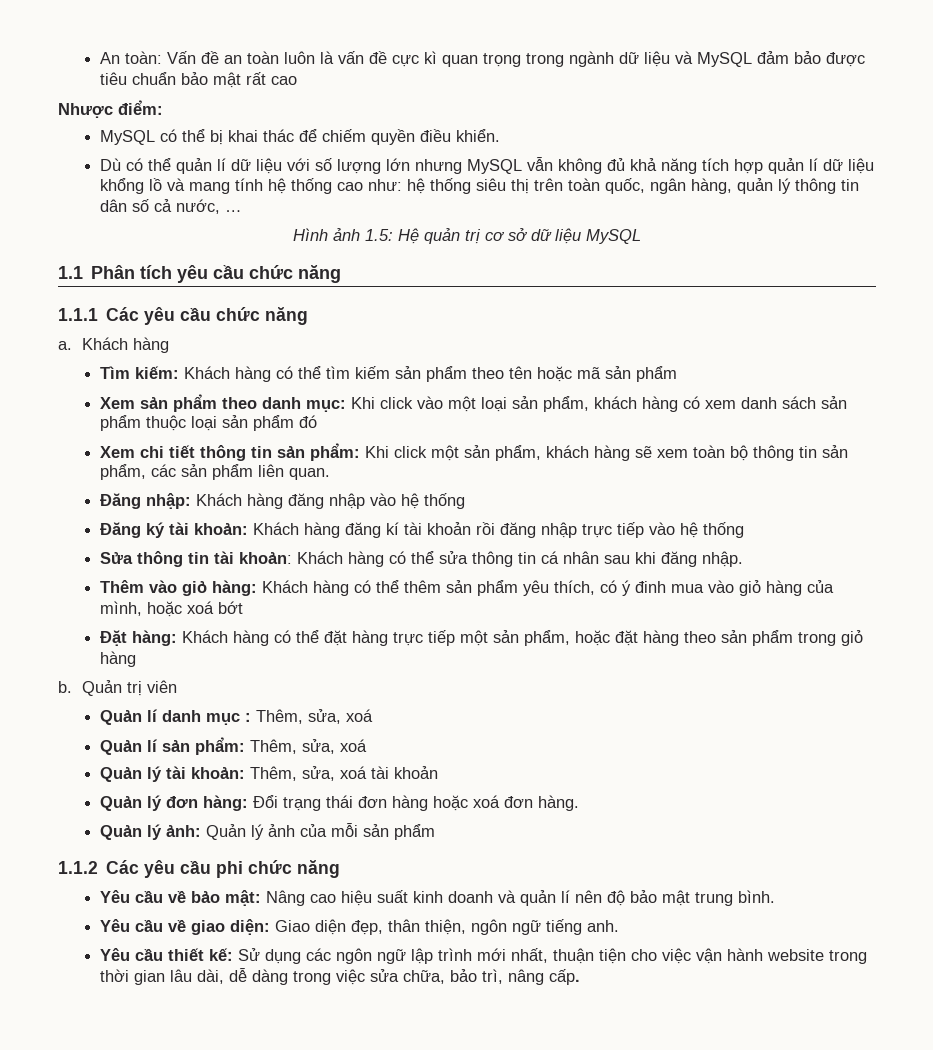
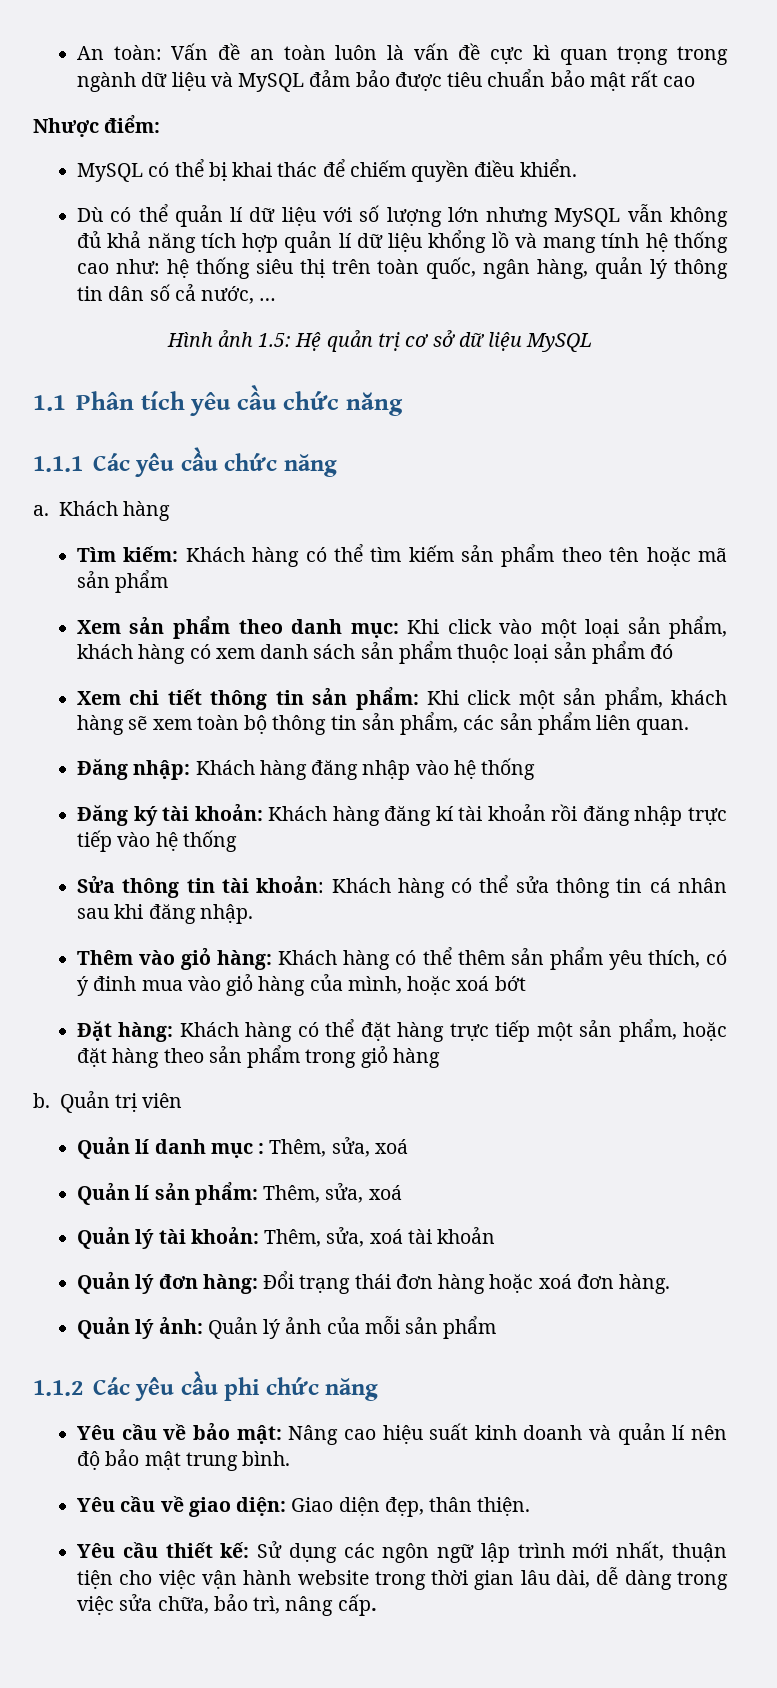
- Yêu cầu về giao diện: Giao diện đẹp, thân thiện, ngôn ngữ tiếng anh.
+ Yêu cầu về giao diện: Giao diện đẹp, thân thiện.

